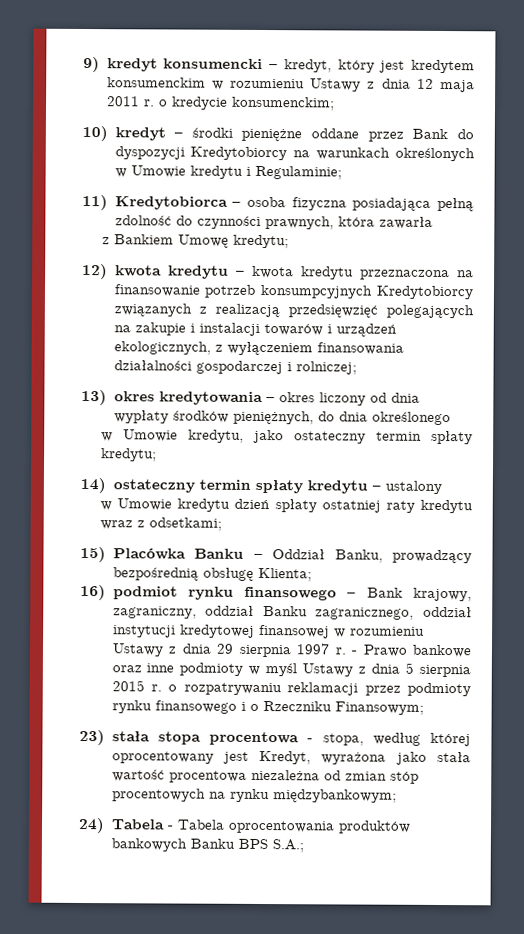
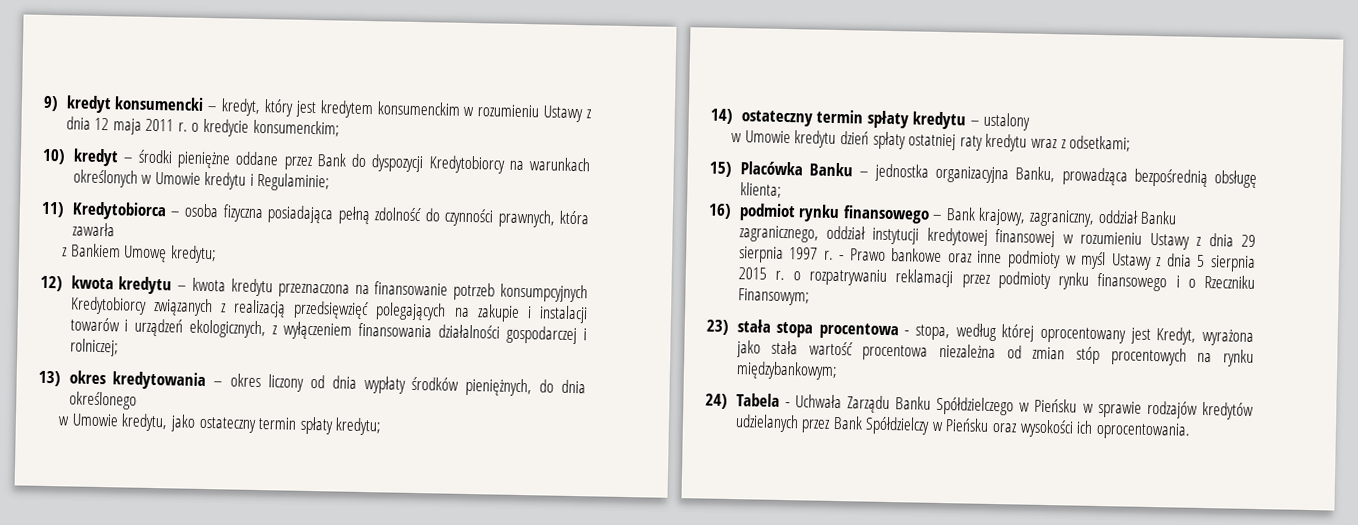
- 15) Placówka Banku – Oddział Banku, prowadzący bezpośrednią obsługę Klienta;
+ 15) Placówka Banku – jednostka organizacyjna Banku, prowadząca bezpośrednią obsługę klienta;
- 24) Tabela - Tabela oprocentowania produktów bankowych Banku BPS S.A.;
+ 24) Tabela - Uchwała Zarządu Banku Spółdzielczego w Pieńsku w sprawie rodzajów kredytów udzielanych przez Bank Spółdzielczy w Pieńsku oraz wysokości ich oprocentowania.

